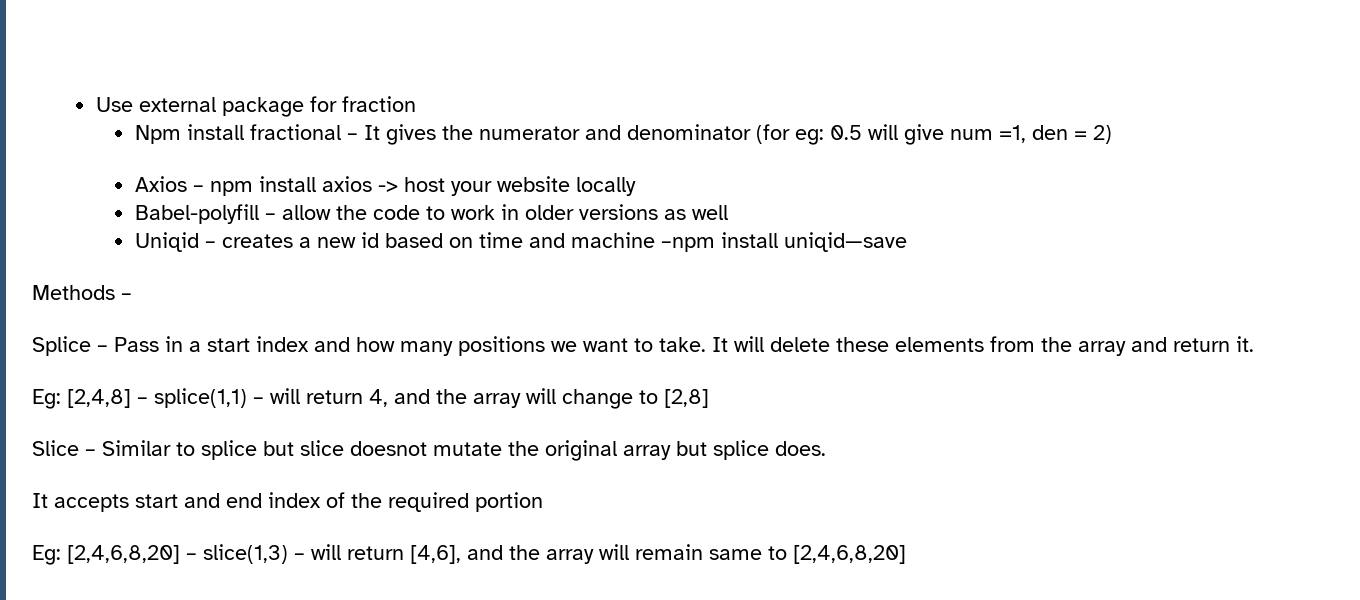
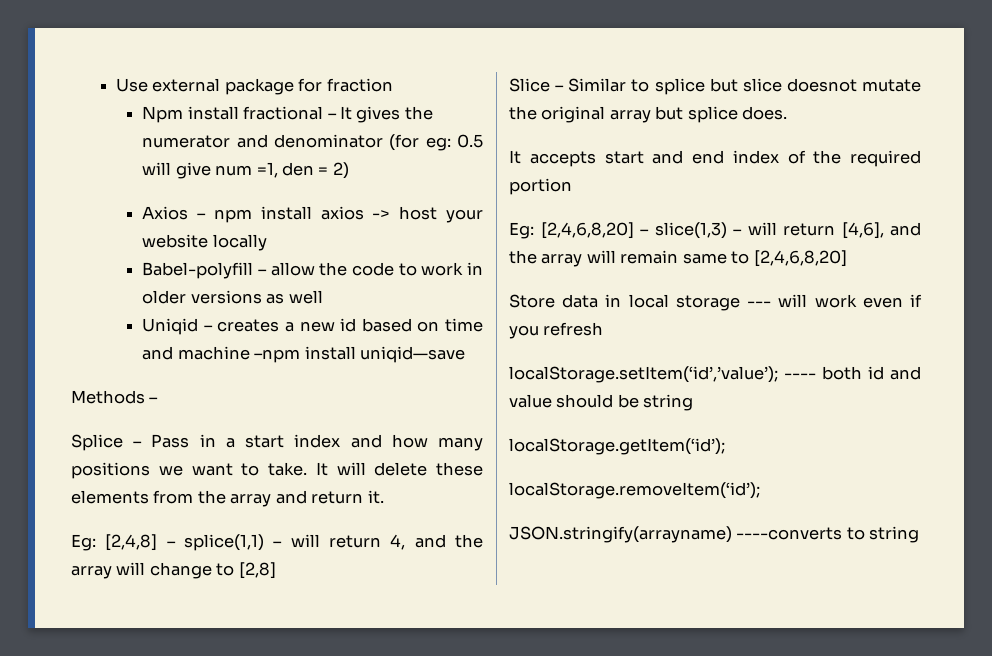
+ Store data in local storage --- will work even if you refresh
+ localStorage.setItem(‘id’,’value’); ---- both id and value should be string
+ localStorage.getItem(‘id’);
+ localStorage.removeItem(‘id’);
+ JSON.stringify(arrayname) ----converts to string

